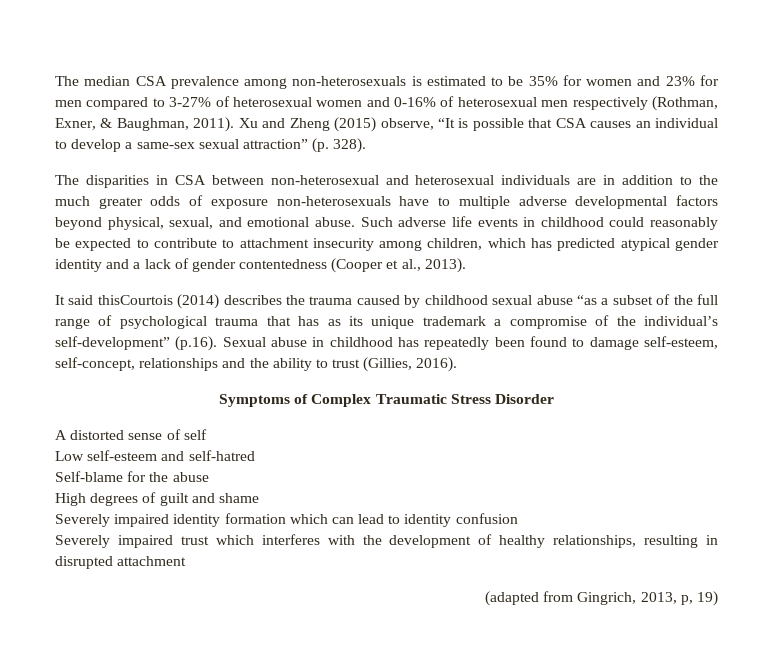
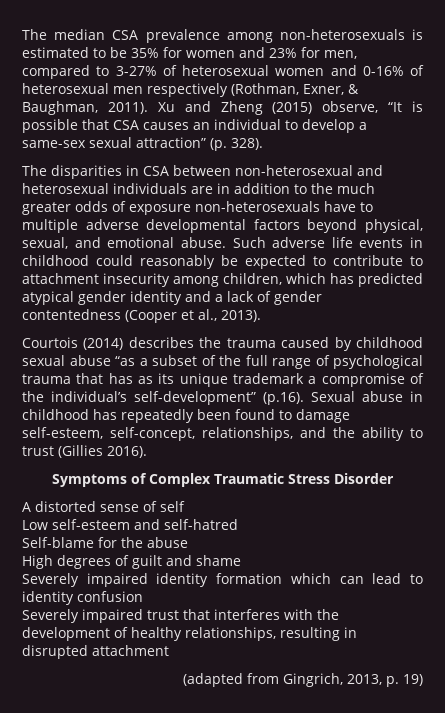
- The median CSA prevalence among non-heterosexuals is estimated to be 35% for women and 23% for men compared to 3-27% of heterosexual women and 0-16% of heterosexual men respectively (Rothman, Exner, & Baughman, 2011).
+ The median CSA prevalence among non-heterosexuals is estimated to be 35% for women and 23% for men, compared to 3-27% of heterosexual women and 0-16% of heterosexual men respectively (Rothman, Exner, & Baughman, 2011).
- It said thisCourtois (2014) describes the trauma caused by childhood sexual abuse “as a subset of the full range of psychological trauma that has as its unique trademark a compromise of the individual’s self-development” (p.16). Sexual abuse in childhood has repeatedly been found to damage self-esteem, self-concept, relationships and the ability to trust (Gillies, 2016).
+ Courtois (2014) describes the trauma caused by childhood sexual abuse “as a subset of the full range of psychological trauma that has as its unique trademark a compromise of the individual’s self-development” (p.16). Sexual abuse in childhood has repeatedly been found to damage self-esteem, self-concept, relationships, and the ability to trust (Gillies 2016).
- Severely impaired trust which interferes with the development of healthy relationships, resulting in disrupted attachment
+ Severely impaired trust that interferes with the development of healthy relationships, resulting in disrupted attachment
- (adapted from Gingrich, 2013, p, 19)
+ (adapted from Gingrich, 2013, p. 19)

